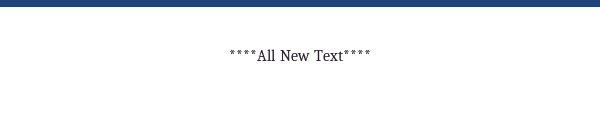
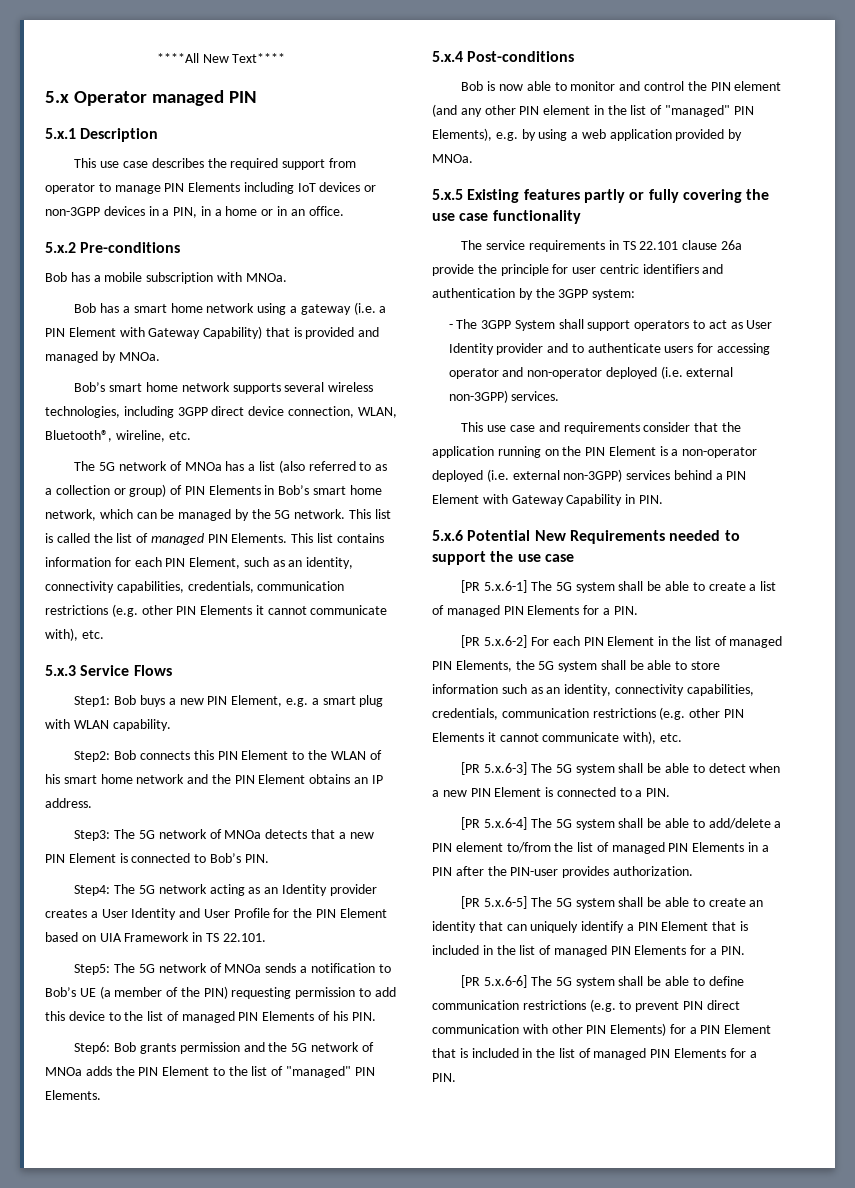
+ 5.x Operator managed PIN
+ 5.x.1 Description
+ This use case describes the required support from operator to manage PIN Elements including IoT devices or non-3GPP devices in a PIN, in a home or in an office.
+ 5.x.2 Pre-conditions
+ Bob has a mobile subscription with MNOa.
+ Bob has a smart home network using a gateway (i.e. a PIN Element with Gateway Capability) that is provided and managed by MNOa.
+ Bob’s smart home network supports several wireless technologies, including 3GPP direct device connection, WLAN, Bluetooth®, wireline, etc.
+ The 5G network of MNOa has a list (also referred to as a collection or group) of PIN Elements in Bob’s smart home network, which can be managed by the 5G network. This list is called the list of managed PIN Elements. This list contains information for each PIN Element, such as an identity, connectivity capabilities, credentials, communication restrictions (e.g. other PIN Elements it cannot communicate with), etc.
+ 5.x.3 Service Flows
+ Step1: Bob buys a new PIN Element, e.g. a smart plug with WLAN capability.
+ Step2: Bob connects this PIN Element to the WLAN of his smart home network and the PIN Element obtains an IP address.
+ Step3: The 5G network of MNOa detects that a new PIN Element is connected to Bob’s PIN.
+ Step4: The 5G network acting as an Identity provider creates a User Identity and User Profile for the PIN Element based on UIA Framework in TS 22.101.
+ Step5: The 5G network of MNOa sends a notification to Bob’s UE (a member of the PIN) requesting permission to add this device to the list of managed PIN Elements of his PIN.
+ Step6: Bob grants permission and the 5G network of MNOa adds the PIN Element to the list of "managed" PIN Elements.
+ 5.x.4 Post-conditions
+ Bob is now able to monitor and control the PIN element (and any other PIN element in the list of "managed" PIN Elements), e.g. by using a web application provided by MNOa.
+ 5.x.5 Existing features partly or fully covering the use case functionality
+ The service requirements in TS 22.101 clause 26a provide the principle for user centric identifiers and authentication by the 3GPP system:
+ - The 3GPP System shall support operators to act as User Identity provider and to authenticate users for accessing operator and non-operator deployed (i.e. external non-3GPP) services.
+ This use case and requirements consider that the application running on the PIN Element is a non-operator deployed (i.e. external non-3GPP) services behind a PIN Element with Gateway Capability in PIN.
+ 5.x.6 Potential New Requirements needed to support the use case
+ [PR 5.x.6-1] The 5G system shall be able to create a list of managed PIN Elements for a PIN.
+ [PR 5.x.6-2] For each PIN Element in the list of managed PIN Elements, the 5G system shall be able to store information such as an identity, connectivity capabilities, credentials, communication restrictions (e.g. other PIN Elements it cannot communicate with), etc.
+ [PR 5.x.6-3] The 5G system shall be able to detect when a new PIN Element is connected to a PIN.
+ [PR 5.x.6-4] The 5G system shall be able to add/delete a PIN element to/from the list of managed PIN Elements in a PIN after the PIN-user provides authorization.
+ [PR 5.x.6-5] The 5G system shall be able to create an identity that can uniquely identify a PIN Element that is included in the list of managed PIN Elements for a PIN.
+ [PR 5.x.6-6] The 5G system shall be able to define communication restrictions (e.g. to prevent PIN direct communication with other PIN Elements) for a PIN Element that is included in the list of managed PIN Elements for a PIN.

